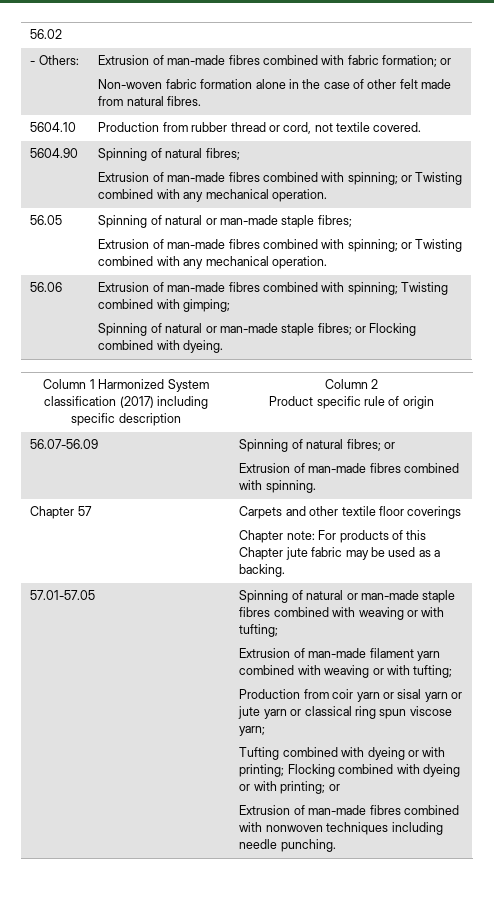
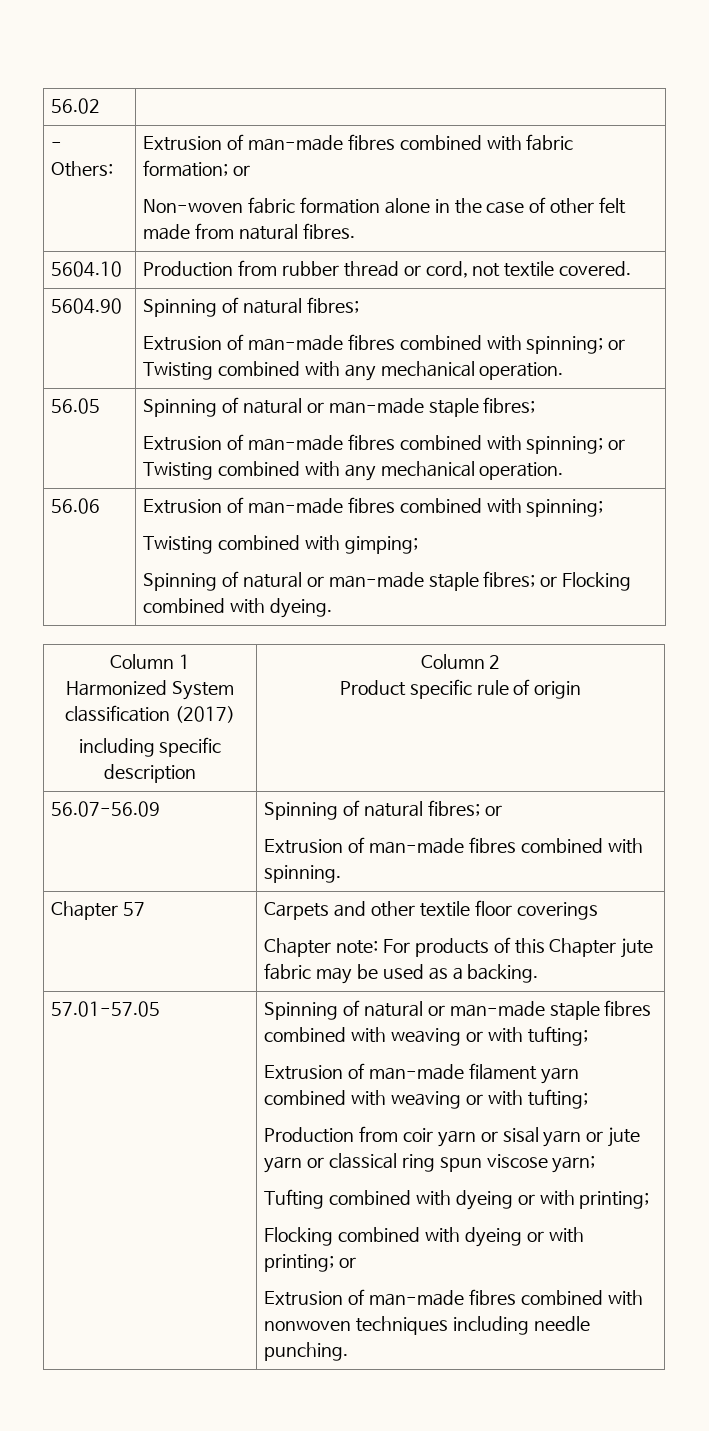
- 56.06 | Extrusion of man-made fibres combined with spinning; Twisting combined with gimping;
+ 56.06 | Extrusion of man-made fibres combined with spinning;
+ Twisting combined with gimping;
- Column 1 Harmonized System classification (2017) including specific description | Column 2
+ Column 1
+ Harmonized System classification (2017)
+ including specific description | Column 2
- Tufting combined with dyeing or with printing; Flocking combined with dyeing or with printing; or
+ Tufting combined with dyeing or with printing;
+ Flocking combined with dyeing or with printing; or

